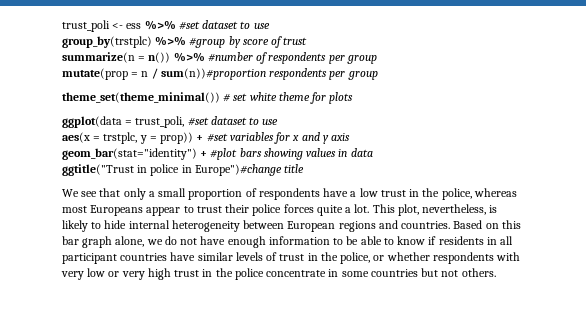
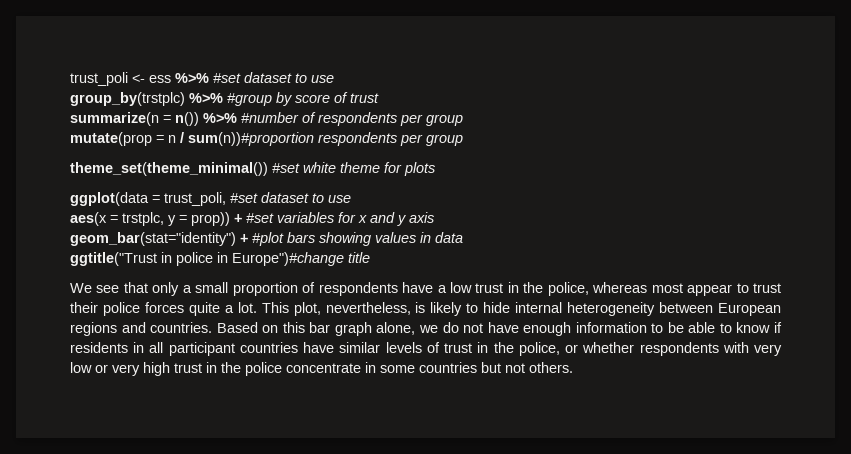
- theme_set(theme_minimal()) # set white theme for plots
+ theme_set(theme_minimal()) #set white theme for plots
- We see that only a small proportion of respondents have a low trust in the police, whereas most Europeans appear to trust their police forces quite a lot.
+ We see that only a small proportion of respondents have a low trust in the police, whereas most appear to trust their police forces quite a lot.

